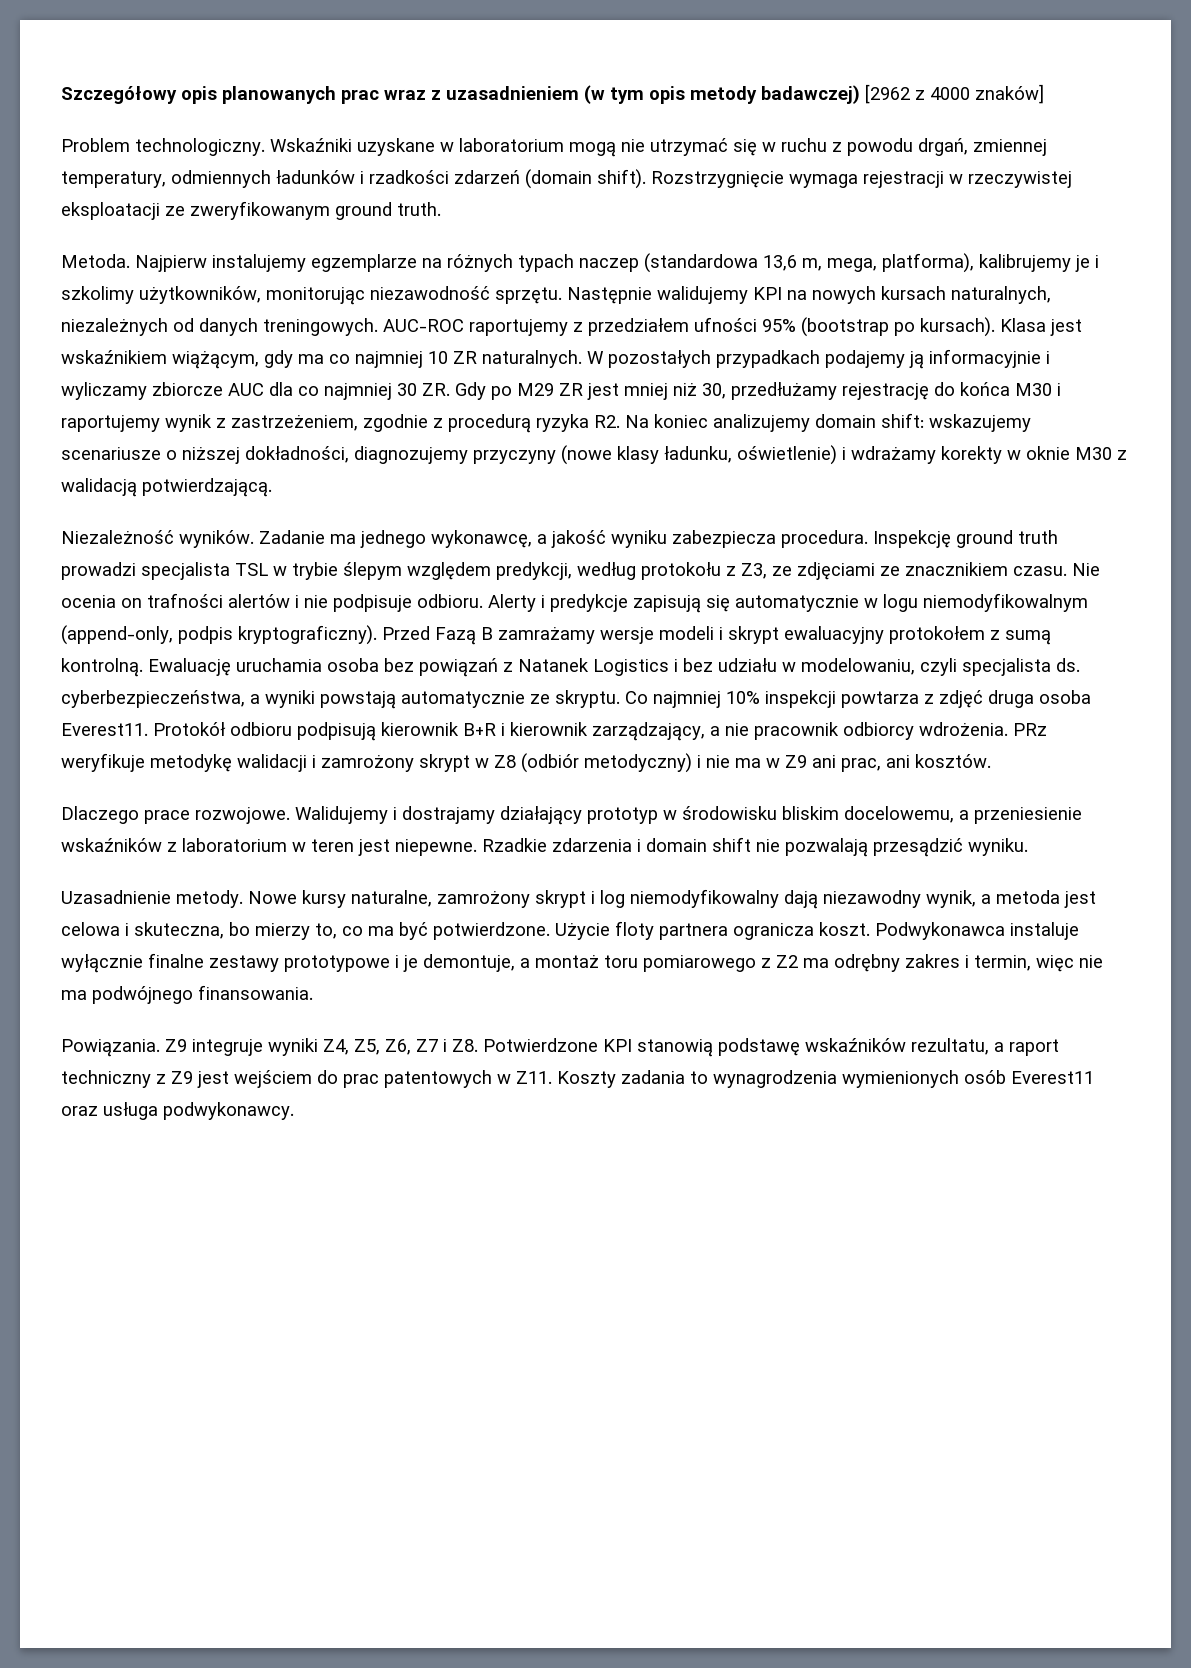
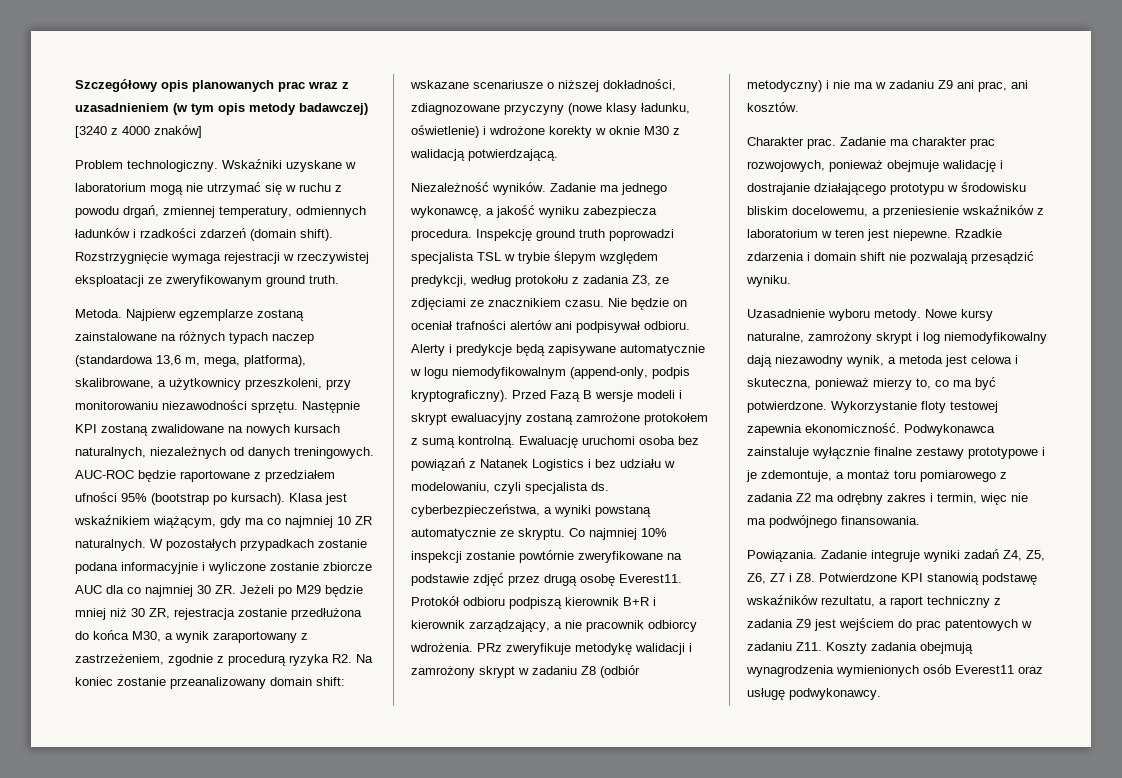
- Szczegółowy opis planowanych prac wraz z uzasadnieniem (w tym opis metody badawczej) [2962 z 4000 znaków]
+ Szczegółowy opis planowanych prac wraz z uzasadnieniem (w tym opis metody badawczej) [3240 z 4000 znaków]
- Najpierw instalujemy egzemplarze na różnych typach naczep (standardowa 13,6 m, mega, platforma), kalibrujemy je i szkolimy użytkowników, monitorując niezawodność sprzętu. Następnie walidujemy KPI na nowych kursach naturalnych, niezależnych od danych treningowych.
+ Najpierw egzemplarze zostaną zainstalowane na różnych typach naczep (standardowa 13,6 m, mega, platforma), skalibrowane, a użytkownicy przeszkoleni, przy monitorowaniu niezawodności sprzętu. Następnie KPI zostaną zwalidowane na nowych kursach naturalnych, niezależnych od danych treningowych.
- AUC-ROC raportujemy z przedziałem ufności 95% (bootstrap po kursach).
+ AUC-ROC będzie raportowane z przedziałem ufności 95% (bootstrap po kursach).
- W pozostałych przypadkach podajemy ją informacyjnie i wyliczamy zbiorcze AUC dla co najmniej 30 ZR. Gdy po M29 ZR jest mniej niż 30, przedłużamy rejestrację do końca M30 i raportujemy wynik z zastrzeżeniem, zgodnie z procedurą ryzyka R2. Na koniec analizujemy domain shift: wskazujemy scenariusze o niższej dokładności, diagnozujemy przyczyny (nowe klasy ładunku, oświetlenie) i wdrażamy korekty w oknie M30 z walidacją potwierdzającą.
+ W pozostałych przypadkach zostanie podana informacyjnie i wyliczone zostanie zbiorcze AUC dla co najmniej 30 ZR. Jeżeli po M29 będzie mniej niż 30 ZR, rejestracja zostanie przedłużona do końca M30, a wynik zaraportowany z zastrzeżeniem, zgodnie z procedurą ryzyka R2. Na koniec zostanie przeanalizowany domain shift: wskazane scenariusze o niższej dokładności, zdiagnozowane przyczyny (nowe klasy ładunku, oświetlenie) i wdrożone korekty w oknie M30 z walidacją potwierdzającą.
- Inspekcję ground truth prowadzi specjalista TSL w trybie ślepym względem predykcji, według protokołu z Z3, ze zdjęciami ze znacznikiem czasu.
+ Inspekcję ground truth poprowadzi specjalista TSL w trybie ślepym względem predykcji, według protokołu z zadania Z3, ze zdjęciami ze znacznikiem czasu.
- Nie ocenia on trafności alertów i nie podpisuje odbioru.
+ Nie będzie on oceniał trafności alertów ani podpisywał odbioru.
- Alerty i predykcje zapisują się automatycznie w logu niemodyfikowalnym (append-only, podpis kryptograficzny).
+ Alerty i predykcje będą zapisywane automatycznie w logu niemodyfikowalnym (append-only, podpis kryptograficzny).
- Przed Fazą B zamrażamy wersje modeli i skrypt ewaluacyjny protokołem z sumą kontrolną.
+ Przed Fazą B wersje modeli i skrypt ewaluacyjny zostaną zamrożone protokołem z sumą kontrolną.
- Ewaluację uruchamia osoba bez powiązań z Natanek Logistics i bez udziału w modelowaniu, czyli specjalista ds. cyberbezpieczeństwa, a wyniki powstają automatycznie ze skryptu.
+ Ewaluację uruchomi osoba bez powiązań z Natanek Logistics i bez udziału w modelowaniu, czyli specjalista ds. cyberbezpieczeństwa, a wyniki powstaną automatycznie ze skryptu.
- Co najmniej 10% inspekcji powtarza z zdjęć druga osoba Everest11.
+ Co najmniej 10% inspekcji zostanie powtórnie zweryfikowane na podstawie zdjęć przez drugą osobę Everest11.
- Protokół odbioru podpisują kierownik B+R i kierownik zarządzający, a nie pracownik odbiorcy wdrożenia.
+ Protokół odbioru podpiszą kierownik B+R i kierownik zarządzający, a nie pracownik odbiorcy wdrożenia.
- PRz weryfikuje metodykę walidacji i zamrożony skrypt w Z8 (odbiór metodyczny) i nie ma w Z9 ani prac, ani kosztów.
+ PRz zweryfikuje metodykę walidacji i zamrożony skrypt w zadaniu Z8 (odbiór metodyczny) i nie ma w zadaniu Z9 ani prac, ani kosztów.
- Dlaczego prace rozwojowe. Walidujemy i dostrajamy działający prototyp w środowisku bliskim docelowemu, a przeniesienie wskaźników z laboratorium w teren jest niepewne.
+ Charakter prac. Zadanie ma charakter prac rozwojowych, ponieważ obejmuje walidację i dostrajanie działającego prototypu w środowisku bliskim docelowemu, a przeniesienie wskaźników z laboratorium w teren jest niepewne.
- Uzasadnienie metody.
+ Uzasadnienie wyboru metody.
- Nowe kursy naturalne, zamrożony skrypt i log niemodyfikowalny dają niezawodny wynik, a metoda jest celowa i skuteczna, bo mierzy to, co ma być potwierdzone.
+ Nowe kursy naturalne, zamrożony skrypt i log niemodyfikowalny dają niezawodny wynik, a metoda jest celowa i skuteczna, ponieważ mierzy to, co ma być potwierdzone.
- Użycie floty partnera ogranicza koszt. Podwykonawca instaluje wyłącznie finalne zestawy prototypowe i je demontuje, a montaż toru pomiarowego z Z2 ma odrębny zakres i termin, więc nie ma podwójnego finansowania.
+ Wykorzystanie floty testowej zapewnia ekonomiczność. Podwykonawca zainstaluje wyłącznie finalne zestawy prototypowe i je zdemontuje, a montaż toru pomiarowego z zadania Z2 ma odrębny zakres i termin, więc nie ma podwójnego finansowania.
- Z9 integruje wyniki Z4, Z5, Z6, Z7 i Z8. Potwierdzone KPI stanowią podstawę wskaźników rezultatu, a raport techniczny z Z9 jest wejściem do prac patentowych w Z11. Koszty zadania to wynagrodzenia wymienionych osób Everest11 oraz usługa podwykonawcy.
+ Zadanie integruje wyniki zadań Z4, Z5, Z6, Z7 i Z8. Potwierdzone KPI stanowią podstawę wskaźników rezultatu, a raport techniczny z zadania Z9 jest wejściem do prac patentowych w zadaniu Z11. Koszty zadania obejmują wynagrodzenia wymienionych osób Everest11 oraz usługę podwykonawcy.

